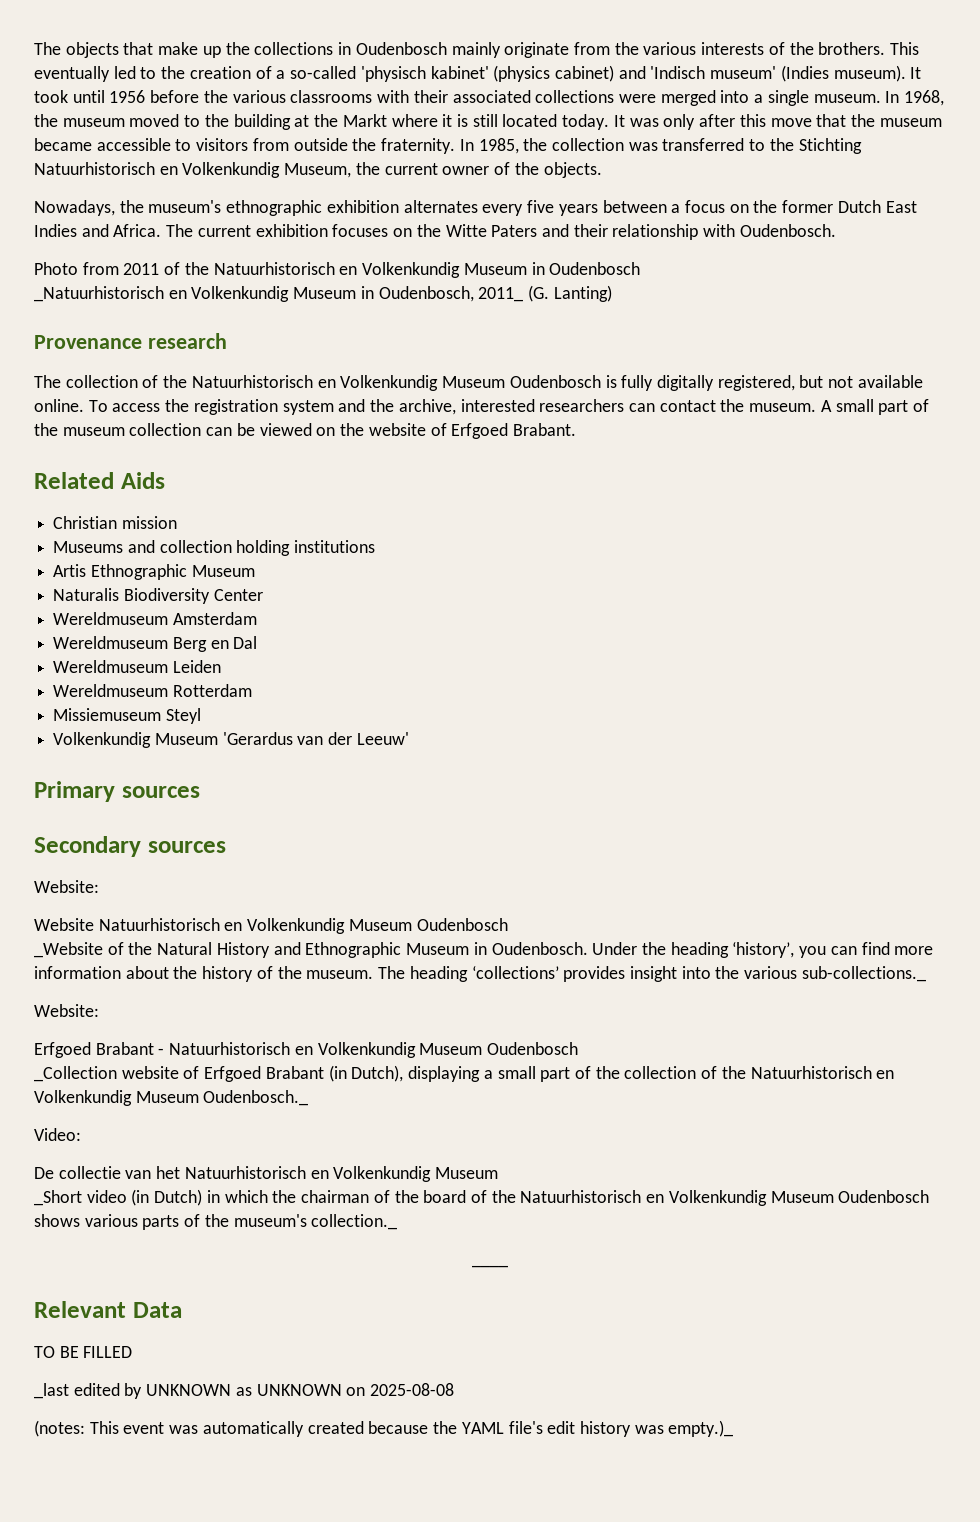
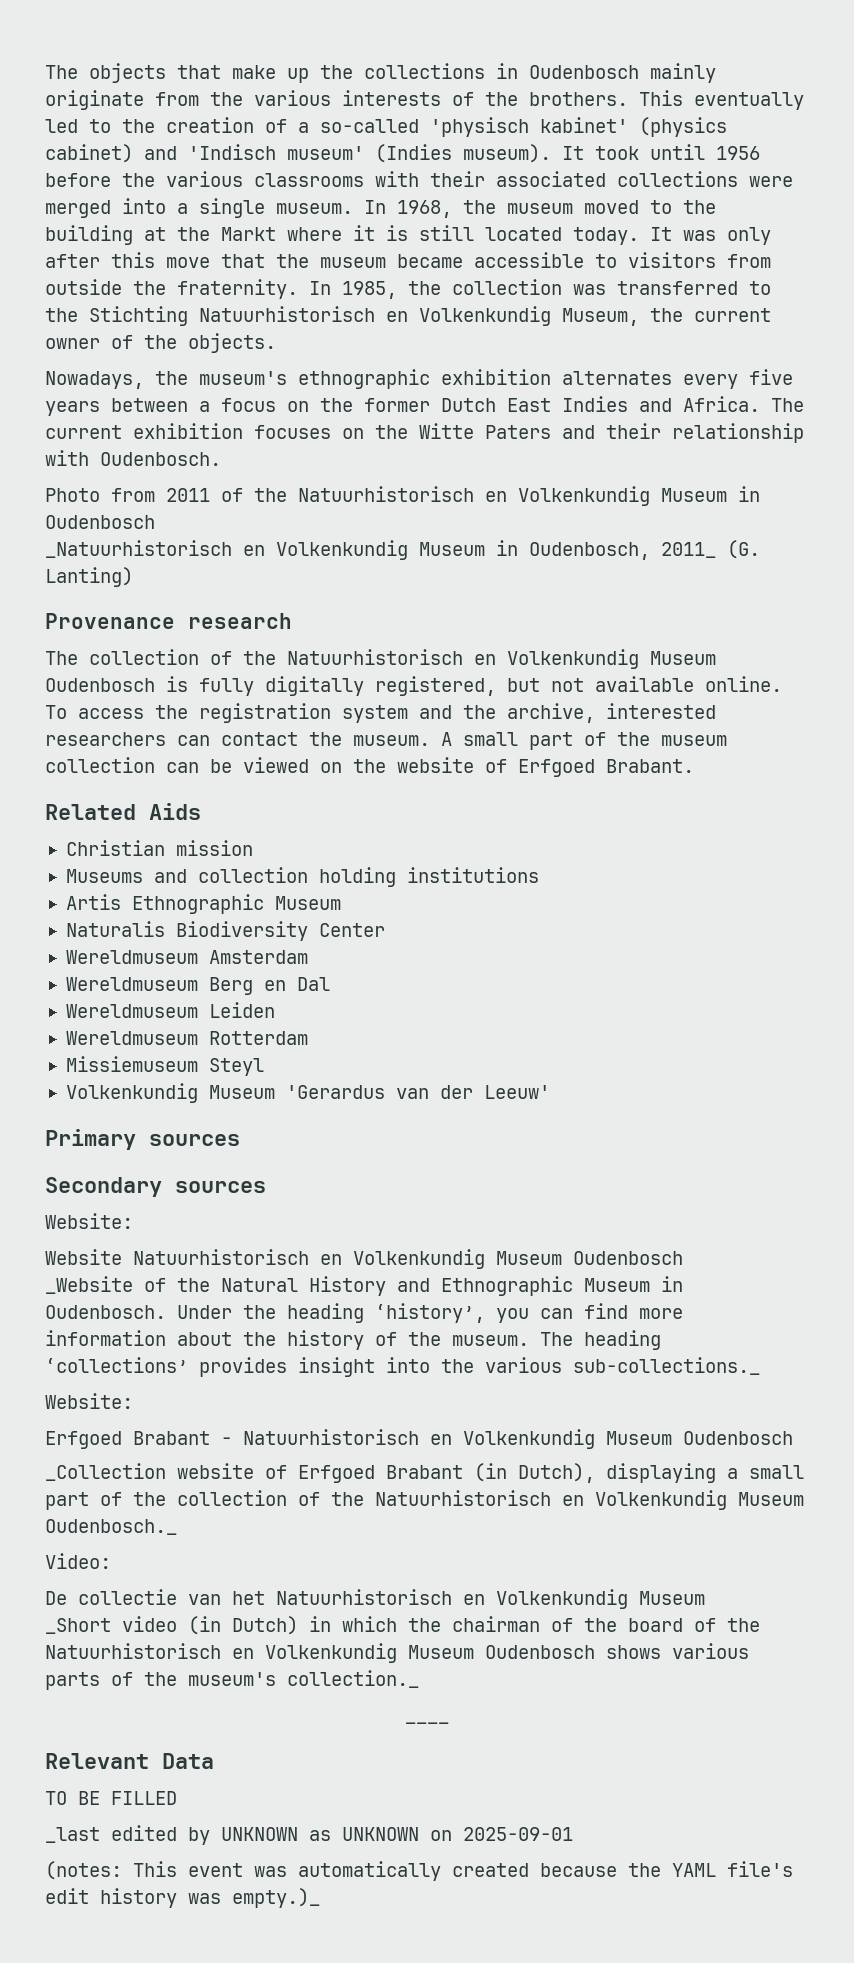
- _last edited by UNKNOWN as UNKNOWN on 2025-08-08
+ _last edited by UNKNOWN as UNKNOWN on 2025-09-01

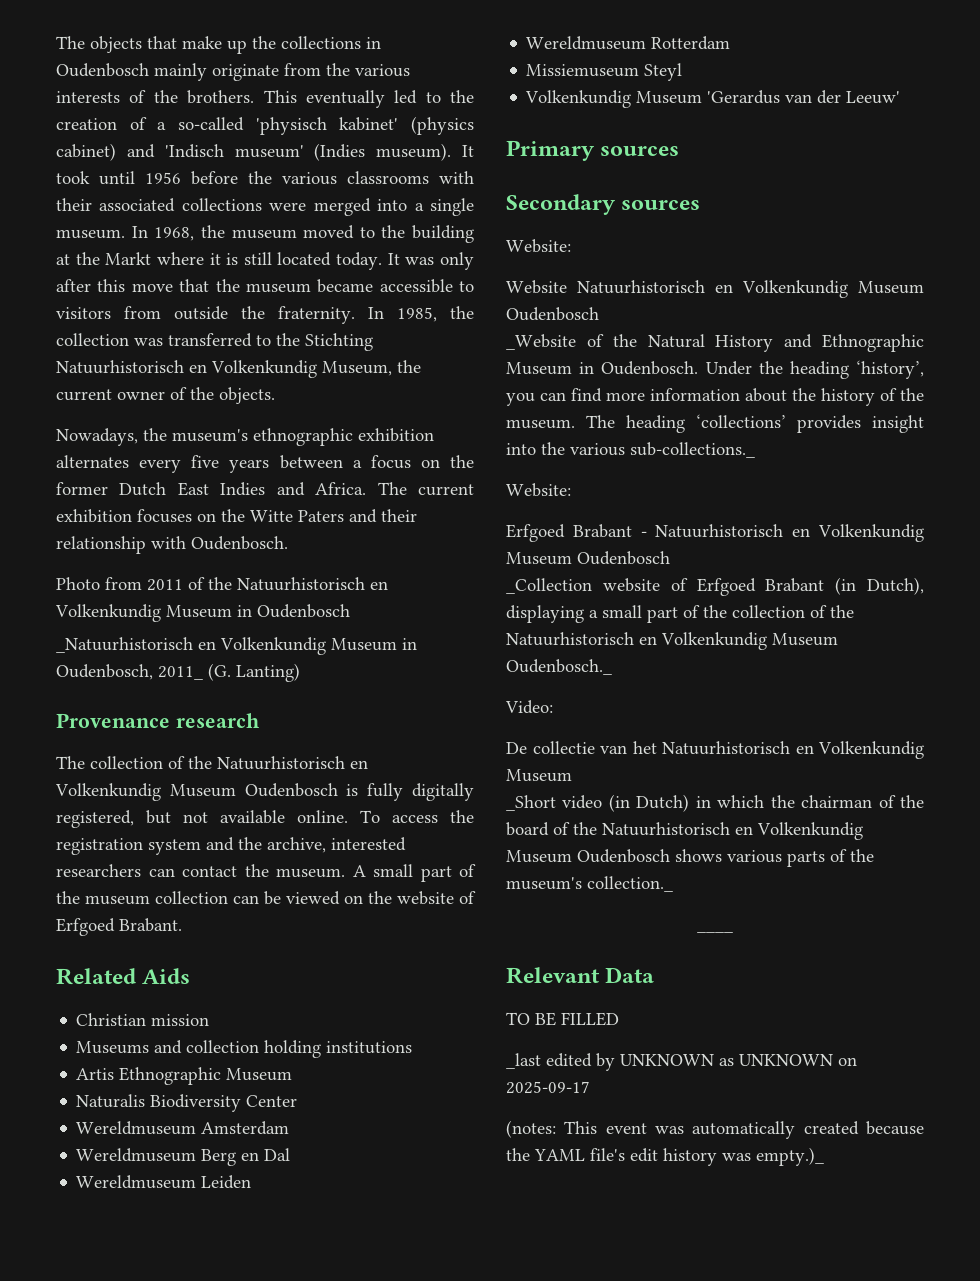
- _last edited by UNKNOWN as UNKNOWN on 2025-09-01
+ _last edited by UNKNOWN as UNKNOWN on 2025-09-17

